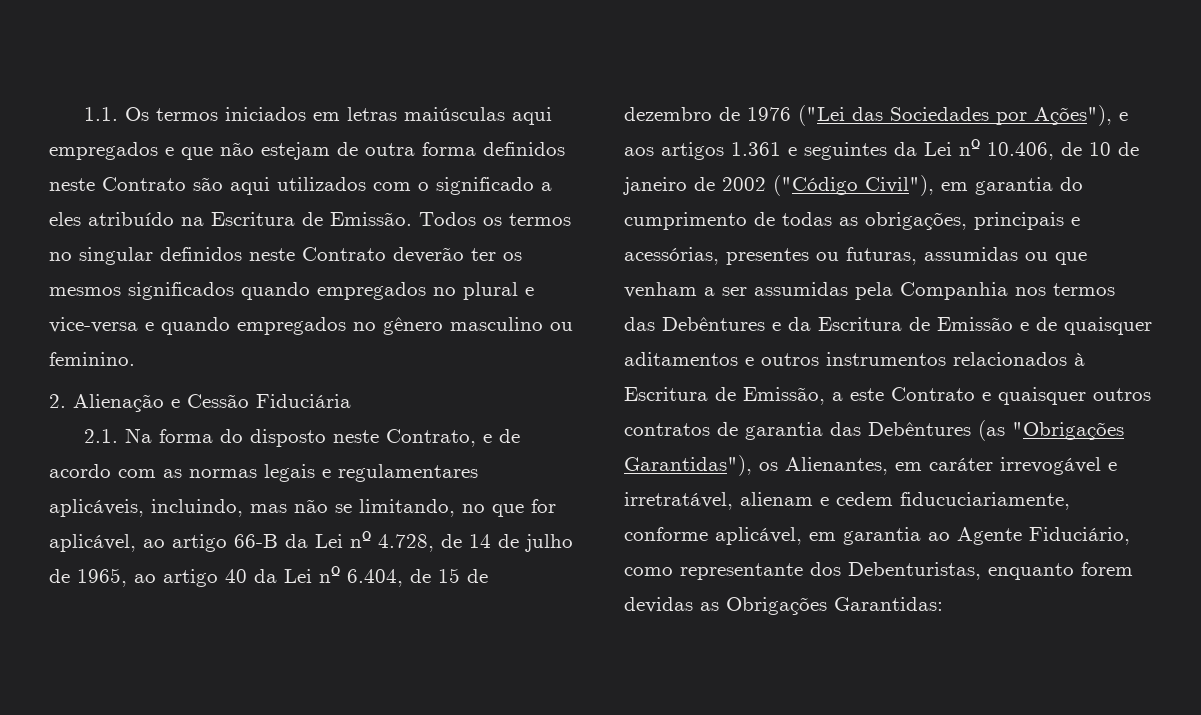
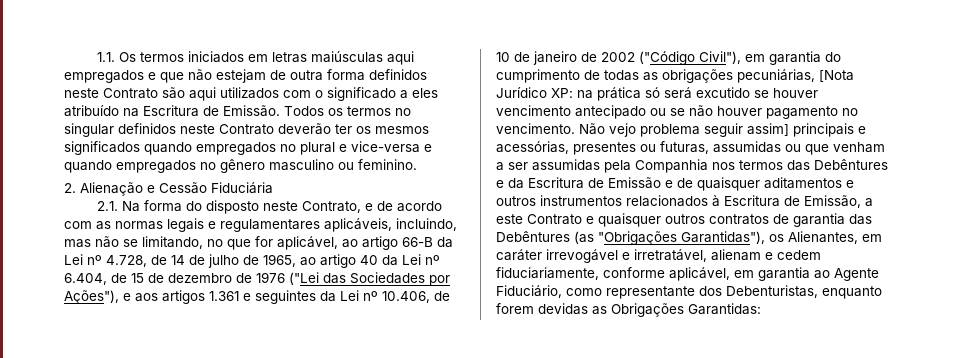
- 2.1. Na forma do disposto neste Contrato, e de acordo com as normas legais e regulamentares aplicáveis, incluindo, mas não se limitando, no que for aplicável, ao artigo 66-B da Lei nº 4.728, de 14 de julho de 1965, ao artigo 40 da Lei nº 6.404, de 15 de dezembro de 1976 ("Lei das Sociedades por Ações"), e aos artigos 1.361 e seguintes da Lei nº 10.406, de 10 de janeiro de 2002 ("Código Civil"), em garantia do cumprimento de todas as obrigações, principais e acessórias, presentes ou futuras, assumidas ou que venham a ser assumidas pela Companhia nos termos das Debêntures e da Escritura de Emissão e de quaisquer aditamentos e outros instrumentos relacionados à Escritura de Emissão, a este Contrato e quaisquer outros contratos de garantia das Debêntures (as "Obrigações Garantidas"), os Alienantes, em caráter irrevogável e irretratável, alienam e cedem fiducuciariamente, conforme aplicável, em garantia ao Agente Fiduciário, como representante dos Debenturistas, enquanto forem devidas as Obrigações Garantidas:
+ 2.1. Na forma do disposto neste Contrato, e de acordo com as normas legais e regulamentares aplicáveis, incluindo, mas não se limitando, no que for aplicável, ao artigo 66-B da Lei nº 4.728, de 14 de julho de 1965, ao artigo 40 da Lei nº 6.404, de 15 de dezembro de 1976 ("Lei das Sociedades por Ações"), e aos artigos 1.361 e seguintes da Lei nº 10.406, de 10 de janeiro de 2002 ("Código Civil"), em garantia do cumprimento de todas as obrigações pecuniárias, [Nota Jurídico XP: na prática só será excutido se houver vencimento antecipado ou se não houver pagamento no vencimento. Não vejo problema seguir assim] principais e acessórias, presentes ou futuras, assumidas ou que venham a ser assumidas pela Companhia nos termos das Debêntures e da Escritura de Emissão e de quaisquer aditamentos e outros instrumentos relacionados à Escritura de Emissão, a este Contrato e quaisquer outros contratos de garantia das Debêntures (as "Obrigações Garantidas"), os Alienantes, em caráter irrevogável e irretratável, alienam e cedem fiduciariamente, conforme aplicável, em garantia ao Agente Fiduciário, como representante dos Debenturistas, enquanto forem devidas as Obrigações Garantidas:

